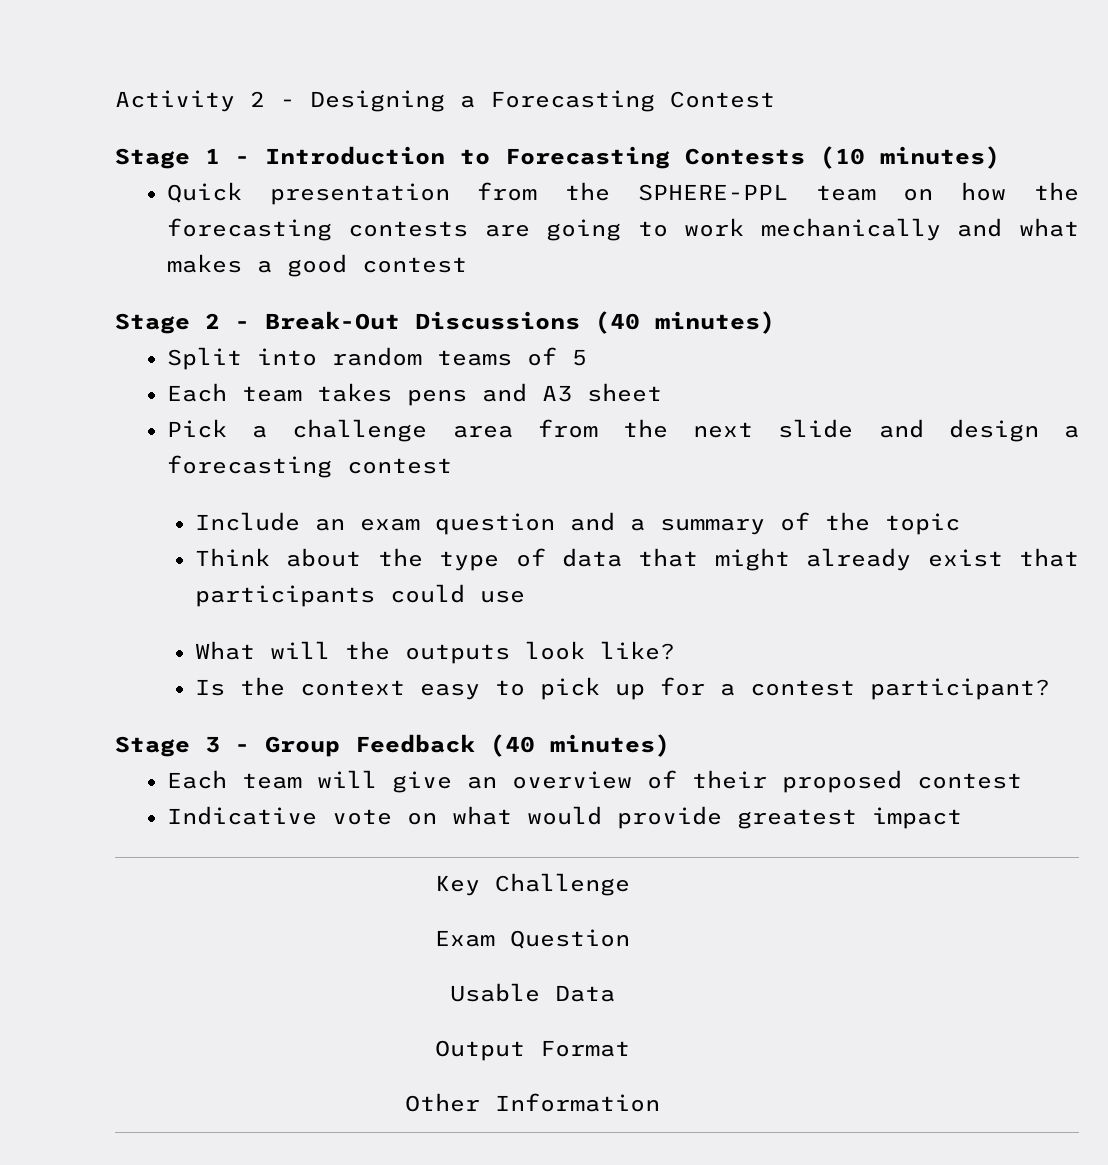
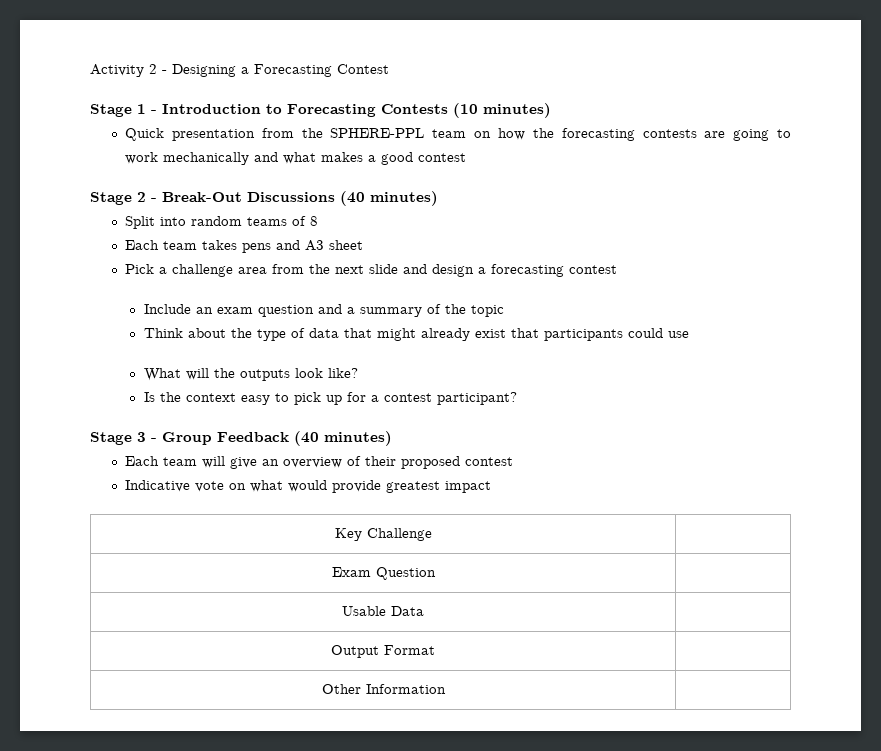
- Split into random teams of 5
+ Split into random teams of 8

